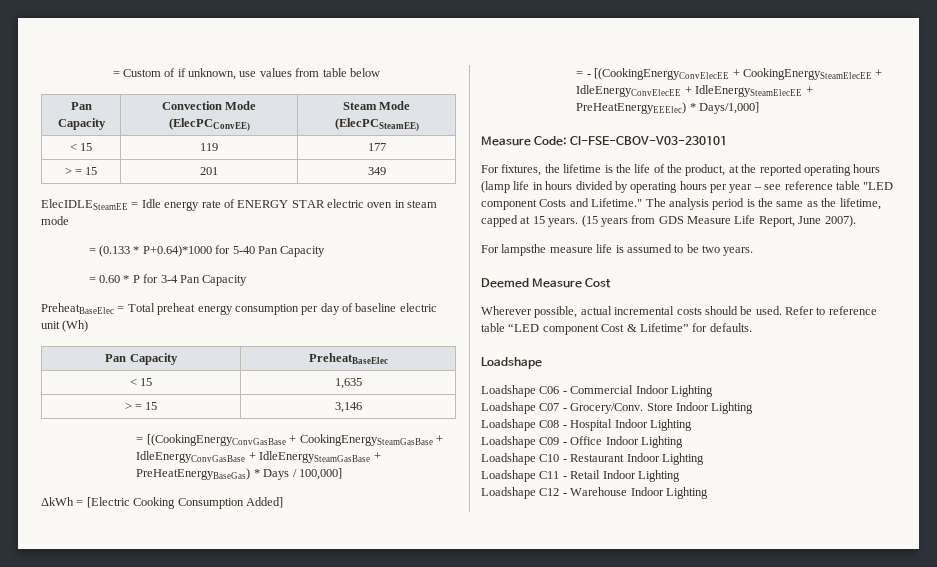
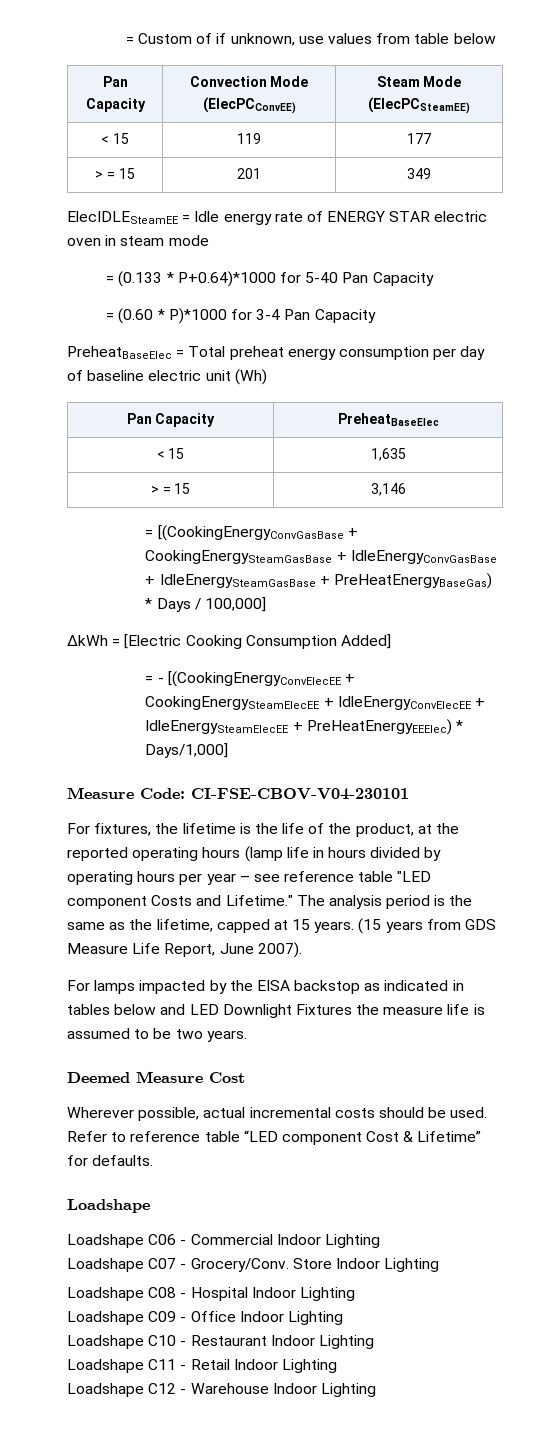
- = 0.60 * P for 3-4 Pan Capacity
+ = (0.60 * P)*1000 for 3-4 Pan Capacity
- Measure Code: CI-FSE-CBOV-V03-230101
+ Measure Code: CI-FSE-CBOV-V04-230101
- For lampsthe measure life is assumed to be two years.
+ For lamps impacted by the EISA backstop as indicated in tables below and LED Downlight Fixtures the measure life is assumed to be two years.

